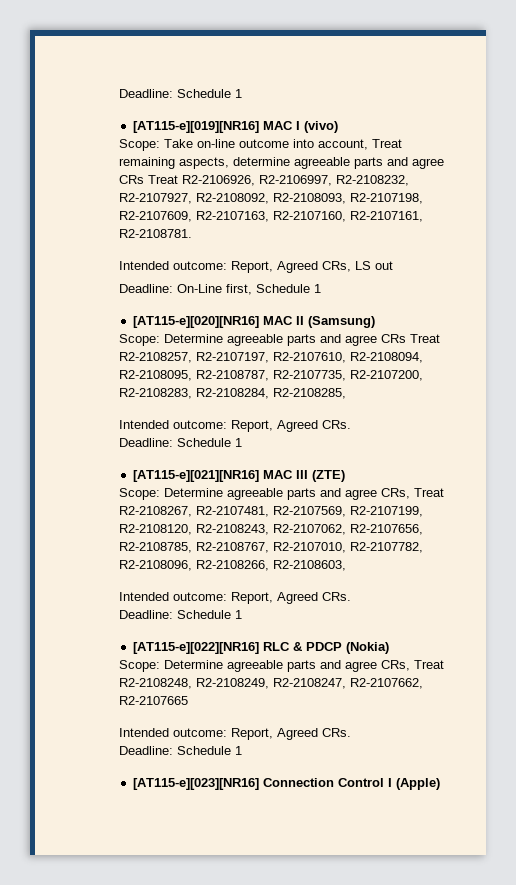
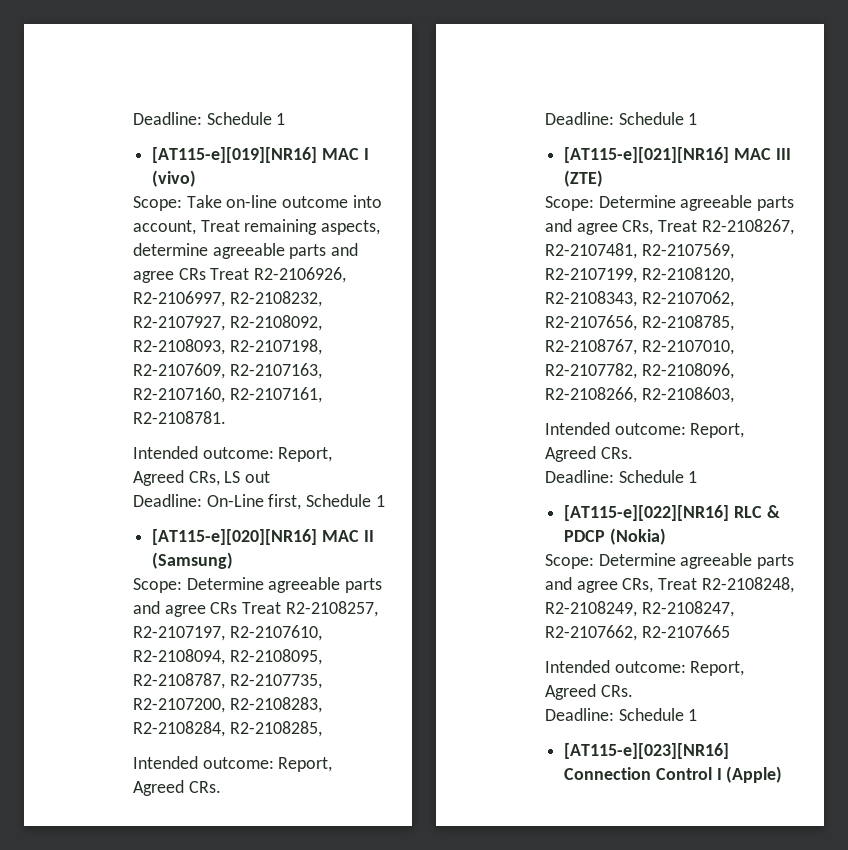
- Scope: Determine agreeable parts and agree CRs, Treat R2-2108267, R2-2107481, R2-2107569, R2-2107199, R2-2108120, R2-2108243, R2-2107062, R2-2107656, R2-2108785, R2-2108767, R2-2107010, R2-2107782, R2-2108096, R2-2108266, R2-2108603,
+ Scope: Determine agreeable parts and agree CRs, Treat R2-2108267, R2-2107481, R2-2107569, R2-2107199, R2-2108120, R2-2108343, R2-2107062, R2-2107656, R2-2108785, R2-2108767, R2-2107010, R2-2107782, R2-2108096, R2-2108266, R2-2108603,

